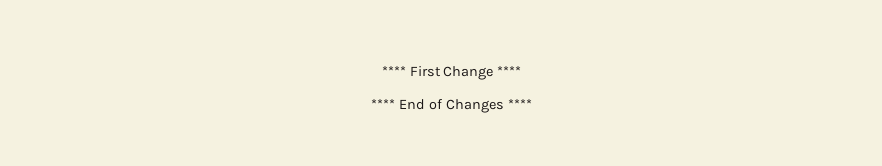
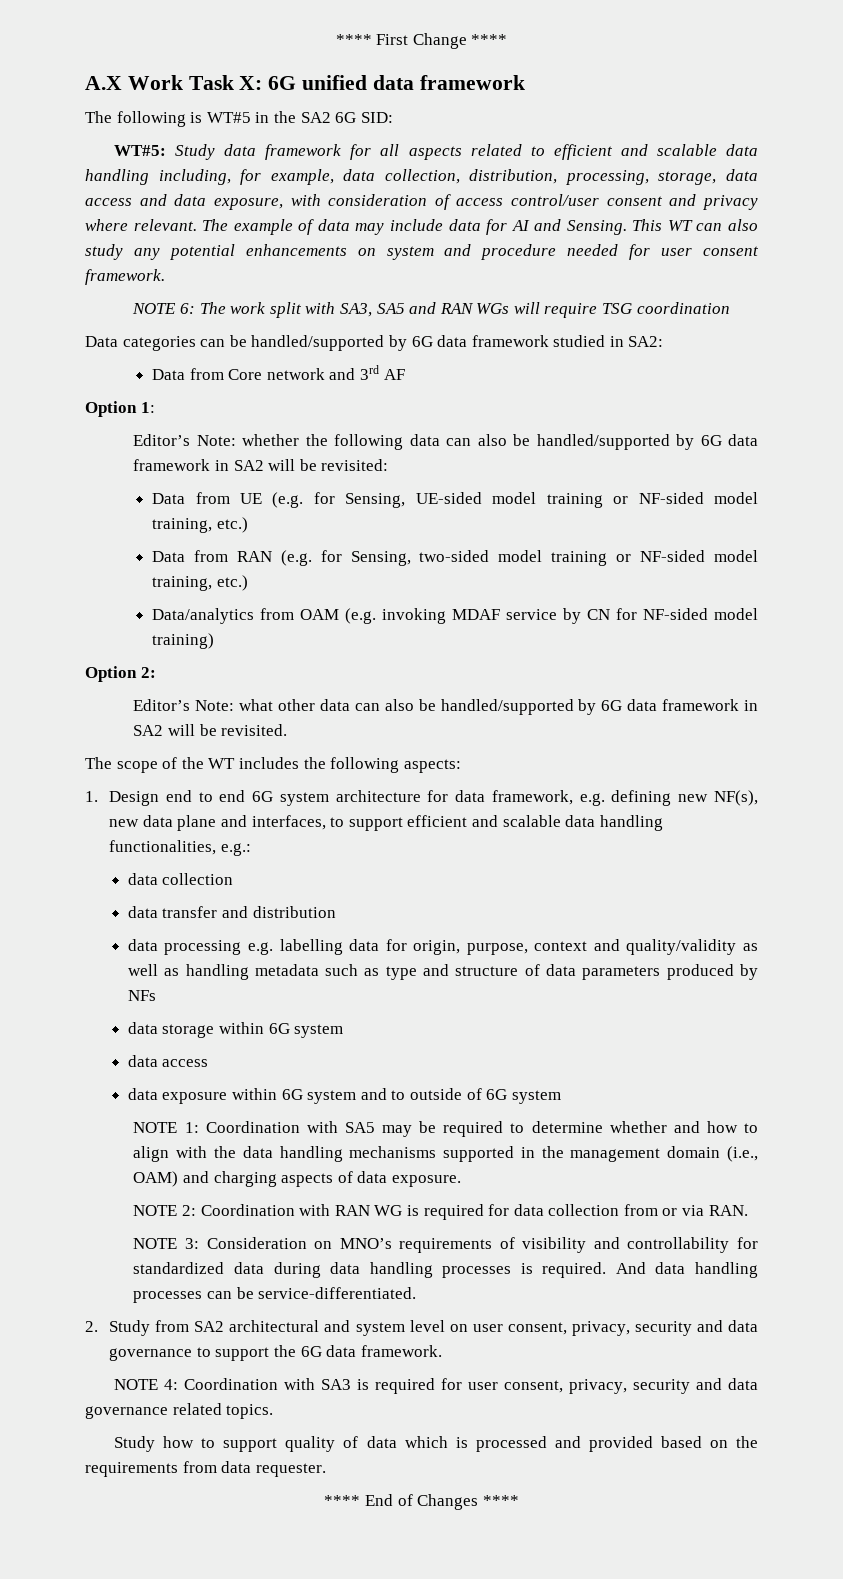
+ A.X Work Task X: 6G unified data framework
+ The following is WT#5 in the SA2 6G SID:
+ WT#5: Study data framework for all aspects related to efficient and scalable data handling including, for example, data collection, distribution, processing, storage, data access and data exposure, with consideration of access control/user consent and privacy where relevant. The example of data may include data for AI and Sensing. This WT can also study any potential enhancements on system and procedure needed for user consent framework.
+ NOTE 6: The work split with SA3, SA5 and RAN WGs will require TSG coordination
+ Data categories can be handled/supported by 6G data framework studied in SA2:
+ Data from Core network and 3rd AF
+ Option 1:
+ Editor’s Note: whether the following data can also be handled/supported by 6G data framework in SA2 will be revisited:
+ Data from UE (e.g. for Sensing, UE-sided model training or NF-sided model training, etc.)
+ Data from RAN (e.g. for Sensing, two-sided model training or NF-sided model training, etc.)
+ Data/analytics from OAM (e.g. invoking MDAF service by CN for NF-sided model training)
+ Option 2:
+ Editor’s Note: what other data can also be handled/supported by 6G data framework in SA2 will be revisited.
+ The scope of the WT includes the following aspects:
+ 1. Design end to end 6G system architecture for data framework, e.g. defining new NF(s), new data plane and interfaces, to support efficient and scalable data handling functionalities, e.g.:
+ data collection
+ data transfer and distribution
+ data processing e.g. labelling data for origin, purpose, context and quality/validity as well as handling metadata such as type and structure of data parameters produced by NFs
+ data storage within 6G system
+ data access
+ data exposure within 6G system and to outside of 6G system
+ NOTE 1: Coordination with SA5 may be required to determine whether and how to align with the data handling mechanisms supported in the management domain (i.e., OAM) and charging aspects of data exposure.
+ NOTE 2: Coordination with RAN WG is required for data collection from or via RAN.
+ NOTE 3: Consideration on MNO’s requirements of visibility and controllability for standardized data during data handling processes is required. And data handling processes can be service-differentiated.
+ 2. Study from SA2 architectural and system level on user consent, privacy, security and data governance to support the 6G data framework.
+ NOTE 4: Coordination with SA3 is required for user consent, privacy, security and data governance related topics.
+ Study how to support quality of data which is processed and provided based on the requirements from data requester.

